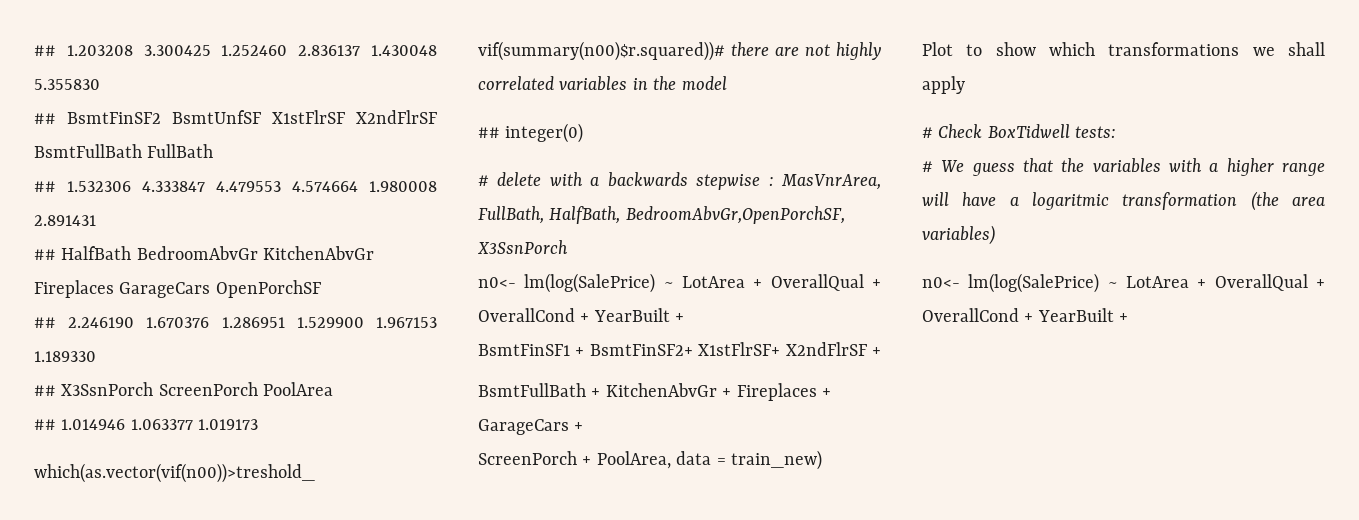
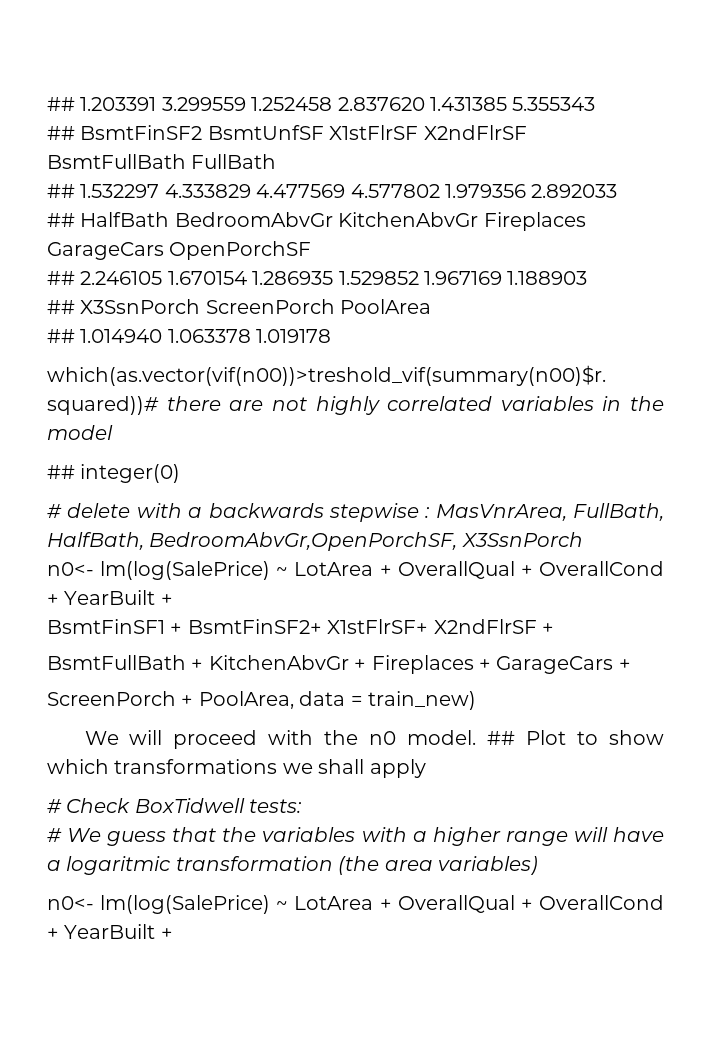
- ## 1.203208 3.300425 1.252460 2.836137 1.430048 5.355830
+ ## 1.203391 3.299559 1.252458 2.837620 1.431385 5.355343
- ## 1.532306 4.333847 4.479553 4.574664 1.980008 2.891431
+ ## 1.532297 4.333829 4.477569 4.577802 1.979356 2.892033
- ## 2.246190 1.670376 1.286951 1.529900 1.967153 1.189330
+ ## 2.246105 1.670154 1.286935 1.529852 1.967169 1.188903
- ## 1.014946 1.063377 1.019173
+ ## 1.014940 1.063378 1.019178
- Plot to show which transformations we shall apply
+ We will proceed with the n0 model. ## Plot to show which transformations we shall apply

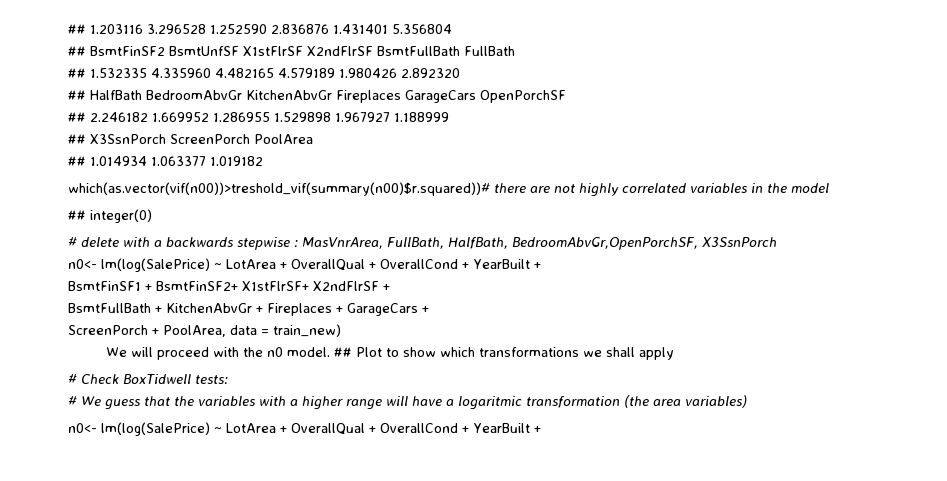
- ## 1.203391 3.299559 1.252458 2.837620 1.431385 5.355343
+ ## 1.203116 3.296528 1.252590 2.836876 1.431401 5.356804
- ## 1.532297 4.333829 4.477569 4.577802 1.979356 2.892033
+ ## 1.532335 4.335960 4.482165 4.579189 1.980426 2.892320
- ## 2.246105 1.670154 1.286935 1.529852 1.967169 1.188903
+ ## 2.246182 1.669952 1.286955 1.529898 1.967927 1.188999
- ## 1.014940 1.063378 1.019178
+ ## 1.014934 1.063377 1.019182

